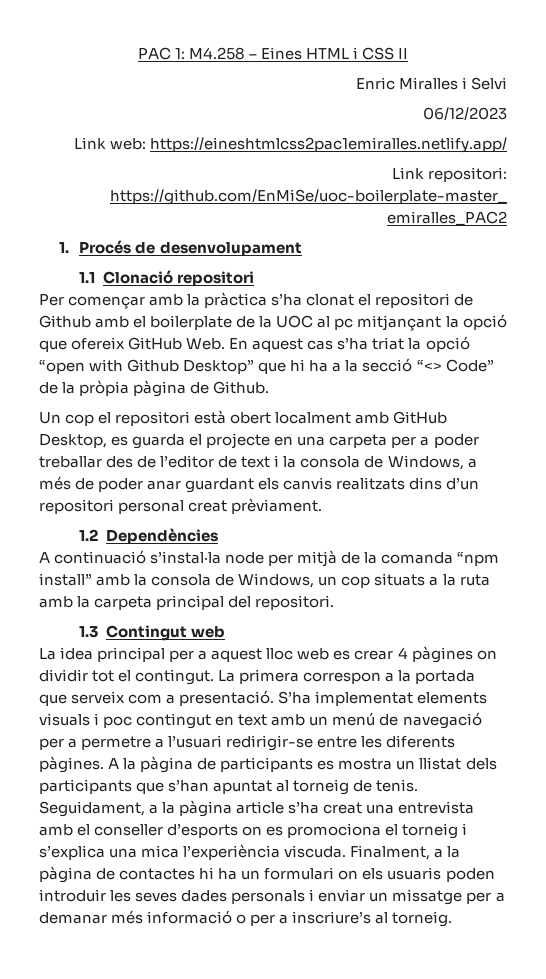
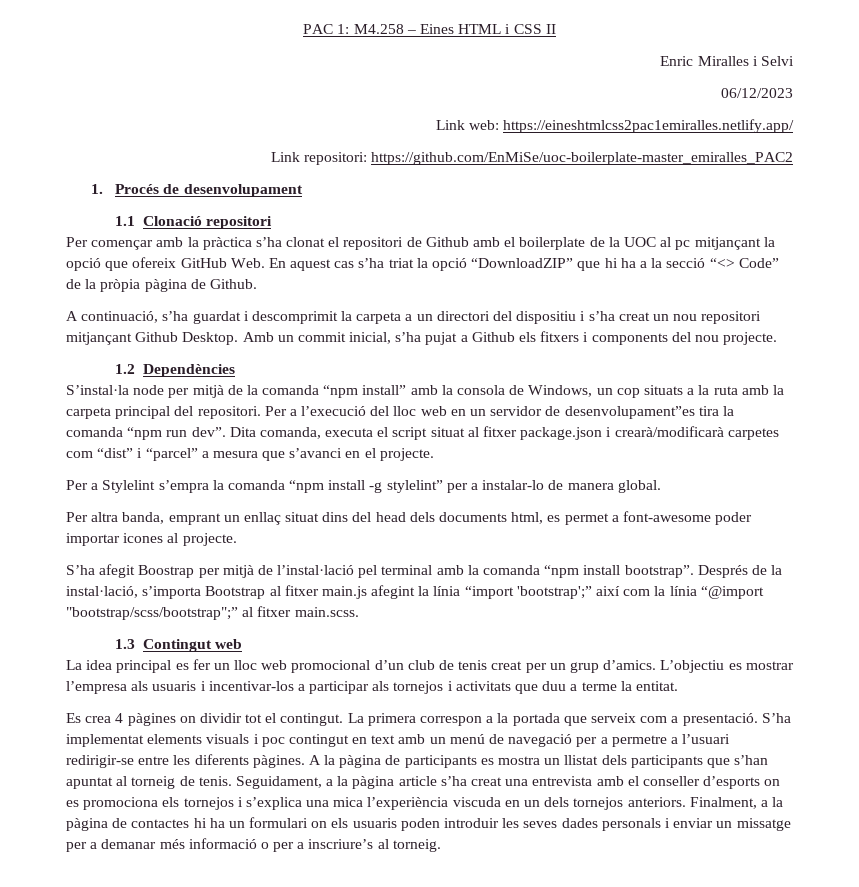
- Per començar amb la pràctica s’ha clonat el repositori de Github amb el boilerplate de la UOC al pc mitjançant la opció que ofereix GitHub Web. En aquest cas s’ha triat la opció “open with Github Desktop” que hi ha a la secció “<> Code” de la pròpia pàgina de Github.
+ Per començar amb la pràctica s’ha clonat el repositori de Github amb el boilerplate de la UOC al pc mitjançant la opció que ofereix GitHub Web. En aquest cas s’ha triat la opció “DownloadZIP” que hi ha a la secció “<> Code” de la pròpia pàgina de Github.
- Un cop el repositori està obert localment amb GitHub Desktop, es guarda el projecte en una carpeta per a poder treballar des de l’editor de text i la consola de Windows, a més de poder anar guardant els canvis realitzats dins d’un repositori personal creat prèviament.
+ A continuació, s’ha guardat i descomprimit la carpeta a un directori del dispositiu i s’ha creat un nou repositori mitjançant Github Desktop. Amb un commit inicial, s’ha pujat a Github els fitxers i components del nou projecte.
- A continuació s’instal·la node per mitjà de la comanda “npm install” amb la consola de Windows, un cop situats a la ruta amb la carpeta principal del repositori.
+ S’instal·la node per mitjà de la comanda “npm install” amb la consola de Windows, un cop situats a la ruta amb la carpeta principal del repositori. Per a l’execució del lloc web en un servidor de desenvolupament”es tira la comanda “npm run dev”. Dita comanda, executa el script situat al fitxer package.json i crearà/modificarà carpetes com “dist” i “parcel” a mesura que s’avanci en el projecte.
+ Per a Stylelint s’empra la comanda “npm install -g stylelint” per a instalar-lo de manera global.
+ Per altra banda, emprant un enllaç situat dins del head dels documents html, es permet a font-awesome poder importar icones al projecte.
+ S’ha afegit Boostrap per mitjà de l’instal·lació pel terminal amb la comanda “npm install bootstrap”. Després de la instal·lació, s’importa Bootstrap al fitxer main.js afegint la línia “import 'bootstrap';” així com la línia “@import "bootstrap/scss/bootstrap";” al fitxer main.scss.
- La idea principal per a aquest lloc web es crear 4 pàgines on dividir tot el contingut.
+ La idea principal es fer un lloc web promocional d’un club de tenis creat per un grup d’amics. L’objectiu es mostrar l’empresa als usuaris i incentivar-los a participar als tornejos i activitats que duu a terme la entitat.
+ Es crea 4 pàgines on dividir tot el contingut.
- Seguidament, a la pàgina article s’ha creat una entrevista amb el conseller d’esports on es promociona el torneig i s’explica una mica l’experiència viscuda.
+ Seguidament, a la pàgina article s’ha creat una entrevista amb el conseller d’esports on es promociona els tornejos i s’explica una mica l’experiència viscuda en un dels tornejos anteriors.

